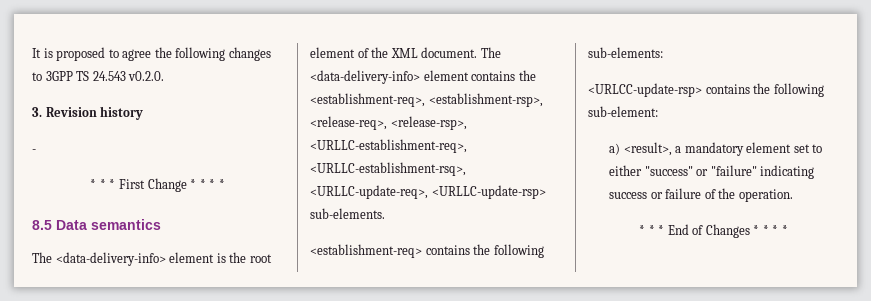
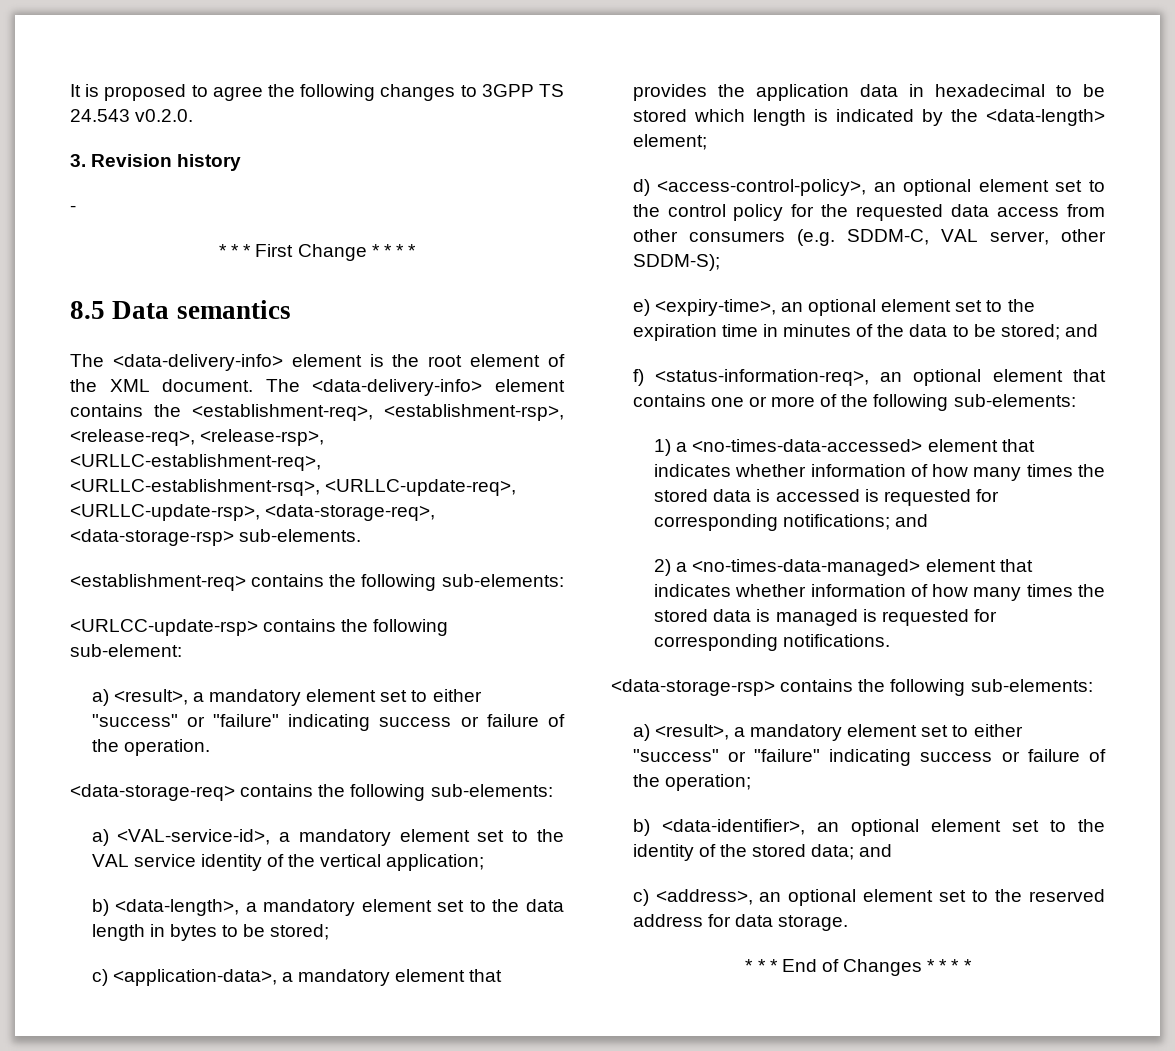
- The <data-delivery-info> element contains the <establishment-req>, <establishment-rsp>, <release-req>, <release-rsp>, <URLLC-establishment-req>, <URLLC-establishment-rsq>, <URLLC-update-req>, <URLLC-update-rsp> sub-elements.
+ The <data-delivery-info> element contains the <establishment-req>, <establishment-rsp>, <release-req>, <release-rsp>, <URLLC-establishment-req>, <URLLC-establishment-rsq>, <URLLC-update-req>, <URLLC-update-rsp>, <data-storage-req>, <data-storage-rsp> sub-elements.
+ <data-storage-req> contains the following sub-elements:
+ a) <VAL-service-id>, a mandatory element set to the VAL service identity of the vertical application;
+ b) <data-length>, a mandatory element set to the data length in bytes to be stored;
+ c) <application-data>, a mandatory element that provides the application data in hexadecimal to be stored which length is indicated by the <data-length> element;
+ d) <access-control-policy>, an optional element set to the control policy for the requested data access from other consumers (e.g. SDDM-C, VAL server, other SDDM-S);
+ e) <expiry-time>, an optional element set to the expiration time in minutes of the data to be stored; and
+ f) <status-information-req>, an optional element that contains one or more of the following sub-elements:
+ 1) a <no-times-data-accessed> element that indicates whether information of how many times the stored data is accessed is requested for corresponding notifications; and
+ 2) a <no-times-data-managed> element that indicates whether information of how many times the stored data is managed is requested for corresponding notifications.
+ <data-storage-rsp> contains the following sub-elements:
+ a) <result>, a mandatory element set to either "success" or "failure" indicating success or failure of the operation;
+ b) <data-identifier>, an optional element set to the identity of the stored data; and
+ c) <address>, an optional element set to the reserved address for data storage.

